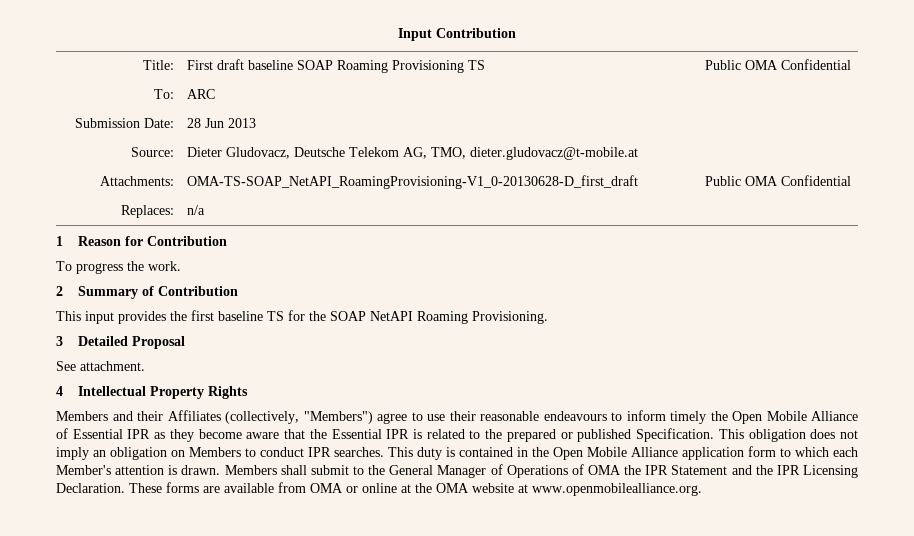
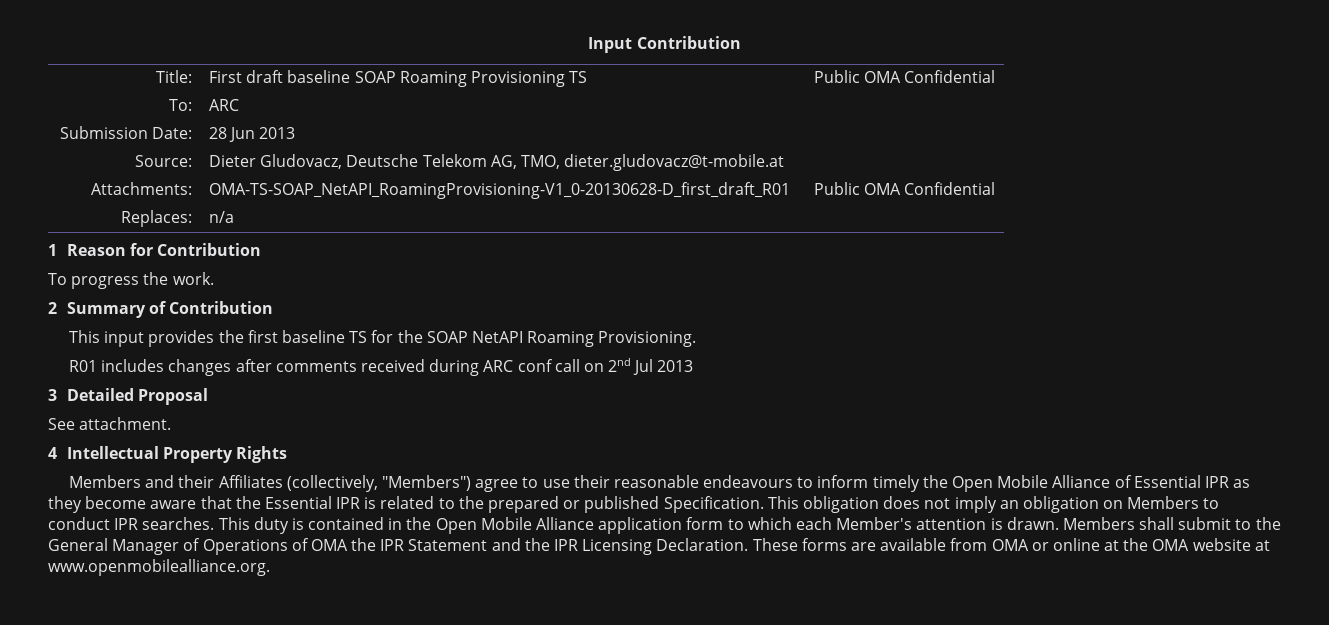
- Attachments: | OMA-TS-SOAP_NetAPI_RoamingProvisioning-V1_0-20130628-D_first_draft | Public OMA Confidential
+ Attachments: | OMA-TS-SOAP_NetAPI_RoamingProvisioning-V1_0-20130628-D_first_draft_R01 | Public OMA Confidential
+ R01 includes changes after comments received during ARC conf call on 2nd Jul 2013

